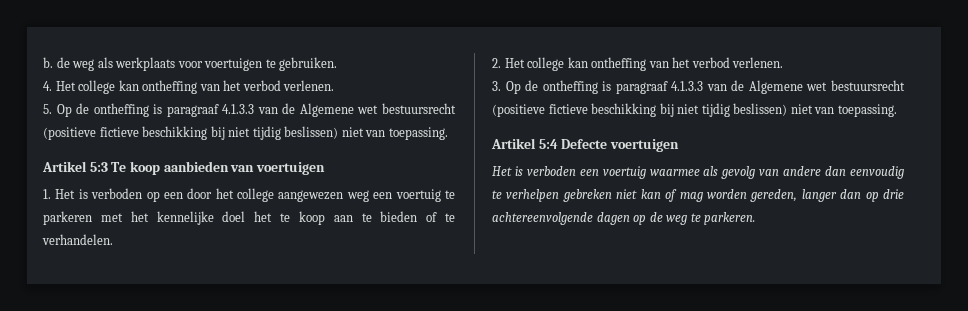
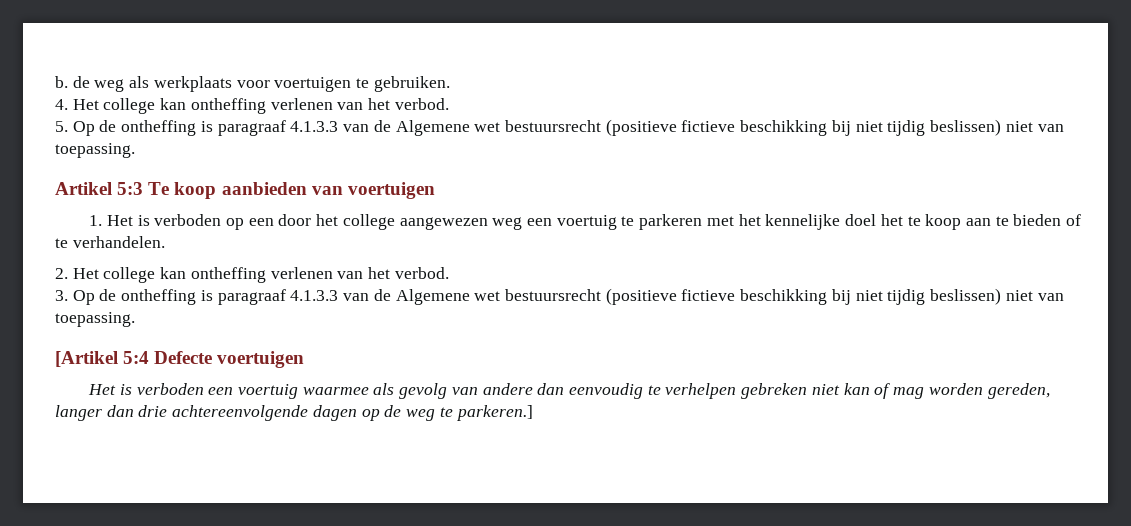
- 4. Het college kan ontheffing van het verbod verlenen.
+ 4. Het college kan ontheffing verlenen van het verbod.
- 2. Het college kan ontheffing van het verbod verlenen.
+ 2. Het college kan ontheffing verlenen van het verbod.
- Artikel 5:4 Defecte voertuigen
+ [Artikel 5:4 Defecte voertuigen
- Het is verboden een voertuig waarmee als gevolg van andere dan eenvoudig te verhelpen gebreken niet kan of mag worden gereden, langer dan op drie achtereenvolgende dagen op de weg te parkeren.
+ Het is verboden een voertuig waarmee als gevolg van andere dan eenvoudig te verhelpen gebreken niet kan of mag worden gereden, langer dan drie achtereenvolgende dagen op de weg te parkeren.]

